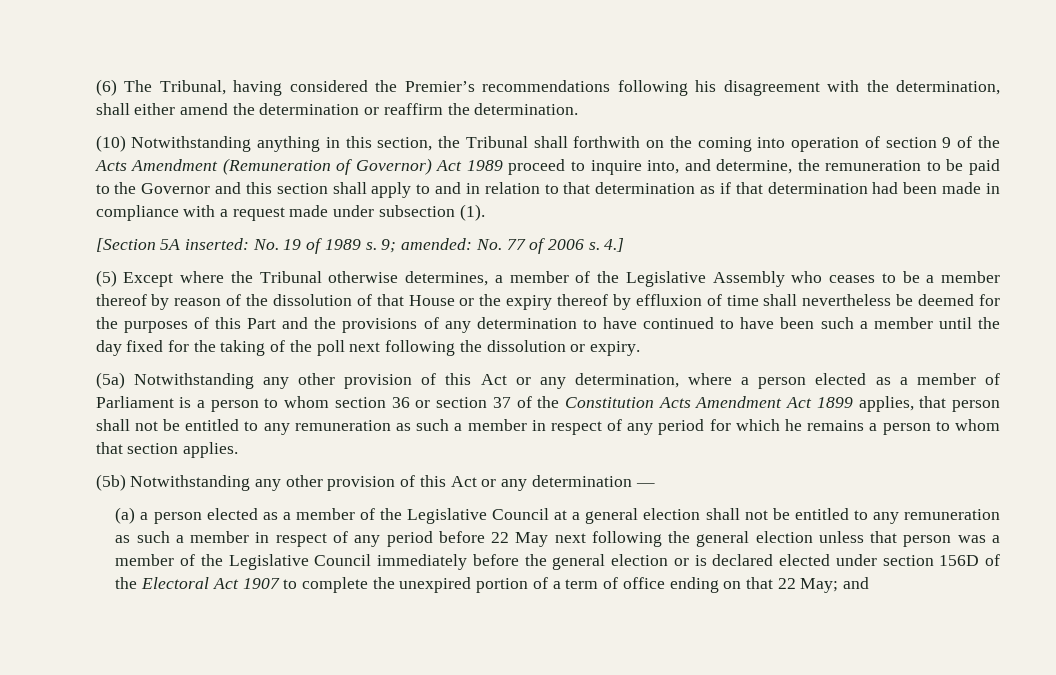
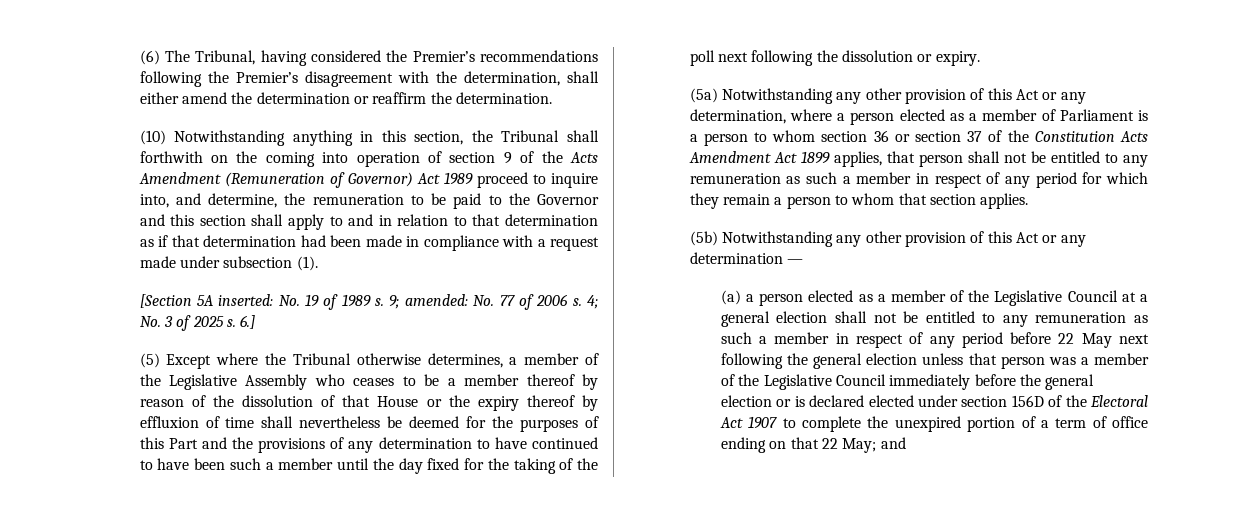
- (6) The Tribunal, having considered the Premier’s recommendations following his disagreement with the determination, shall either amend the determination or reaffirm the determination.
+ (6) The Tribunal, having considered the Premier’s recommendations following the Premier’s disagreement with the determination, shall either amend the determination or reaffirm the determination.
- 4.]
+ 4; No. 3 of 2025 s. 6.]
- (5a) Notwithstanding any other provision of this Act or any determination, where a person elected as a member of Parliament is a person to whom section 36 or section 37 of the Constitution Acts Amendment Act 1899 applies, that person shall not be entitled to any remuneration as such a member in respect of any period for which he remains a person to whom that section applies.
+ (5a) Notwithstanding any other provision of this Act or any determination, where a person elected as a member of Parliament is a person to whom section 36 or section 37 of the Constitution Acts Amendment Act 1899 applies, that person shall not be entitled to any remuneration as such a member in respect of any period for which they remain a person to whom that section applies.

